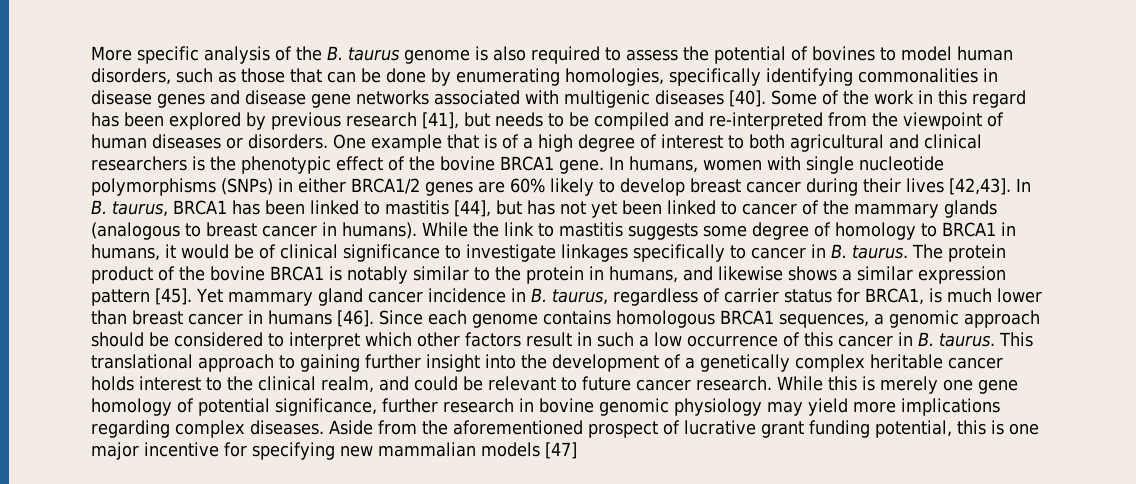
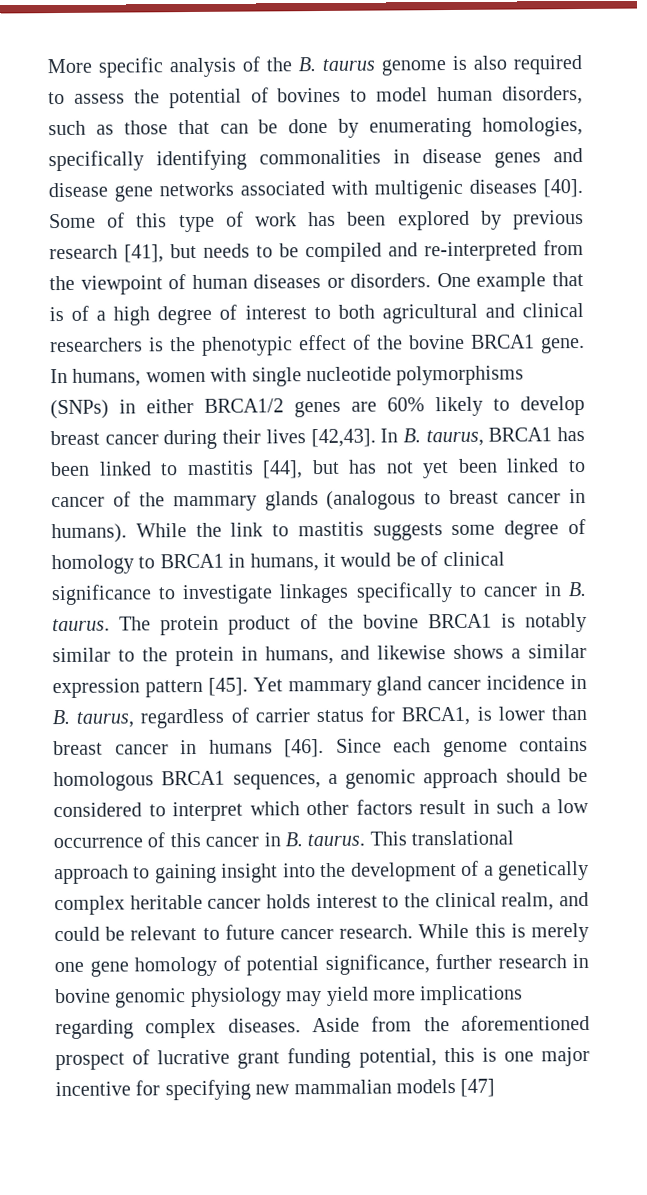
- Some of the work in this regard has been explored by previous research [41], but needs to be compiled and re-interpreted from the viewpoint of human diseases or disorders.
+ Some of this type of work has been explored by previous research [41], but needs to be compiled and re-interpreted from the viewpoint of human diseases or disorders.
- Yet mammary gland cancer incidence in B. taurus, regardless of carrier status for BRCA1, is much lower than breast cancer in humans [46].
+ Yet mammary gland cancer incidence in B. taurus, regardless of carrier status for BRCA1, is lower than breast cancer in humans [46].
- This translational approach to gaining further insight into the development of a genetically complex heritable cancer holds interest to the clinical realm, and could be relevant to future cancer research.
+ This translational approach to gaining insight into the development of a genetically complex heritable cancer holds interest to the clinical realm, and could be relevant to future cancer research.

